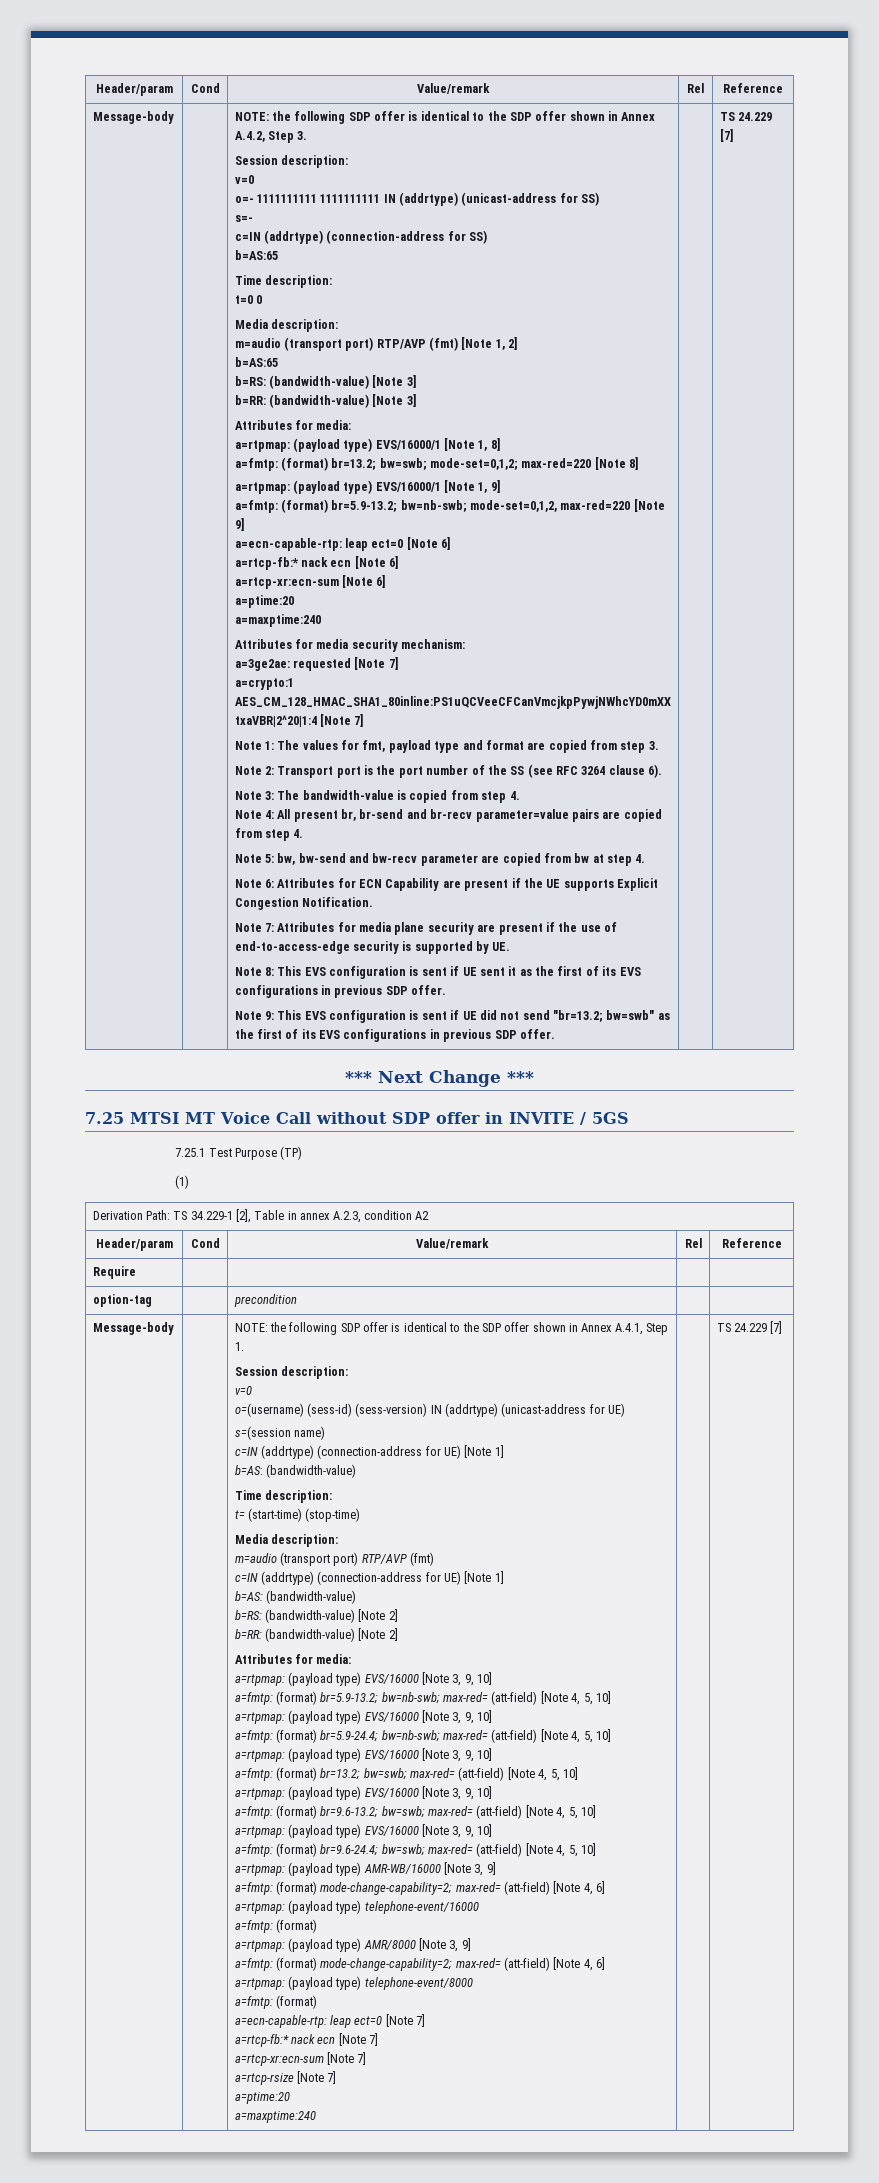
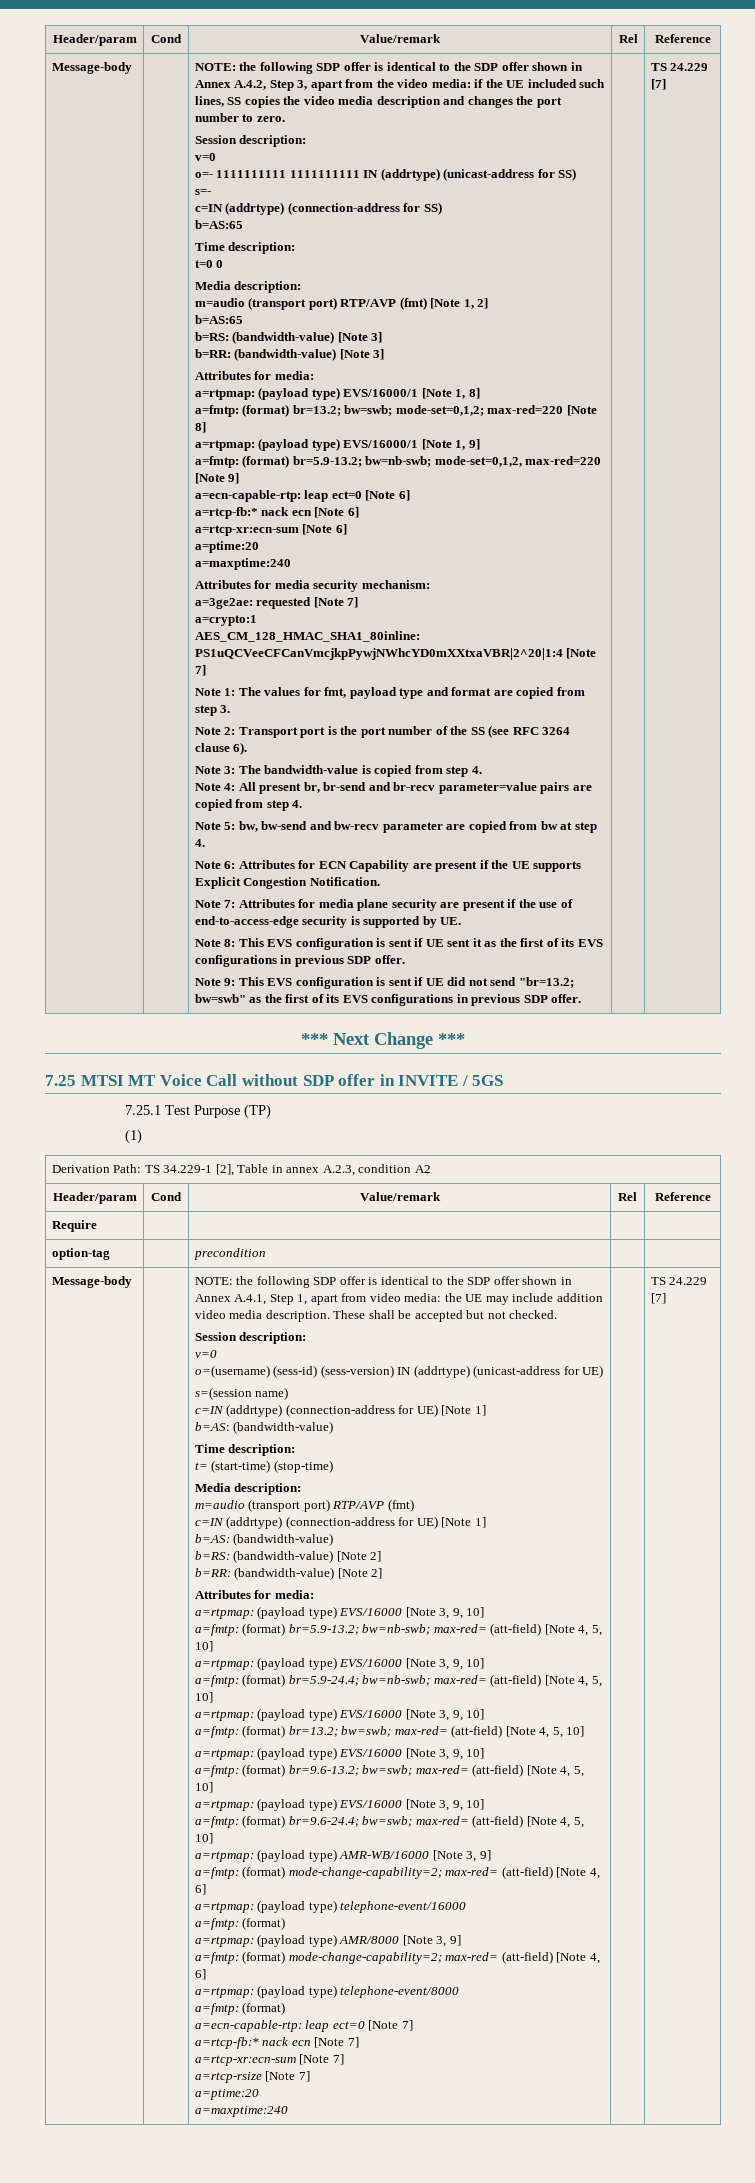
- NOTE: the following SDP offer is identical to the SDP offer shown in Annex A.4.2, Step 3.
+ NOTE: the following SDP offer is identical to the SDP offer shown in Annex A.4.2, Step 3, apart from the video media: if the UE included such lines, SS copies the video media description and changes the port number to zero.
- NOTE: the following SDP offer is identical to the SDP offer shown in Annex A.4.1, Step 1.
+ NOTE: the following SDP offer is identical to the SDP offer shown in Annex A.4.1, Step 1, apart from video media: the UE may include addition video media description. These shall be accepted but not checked.

